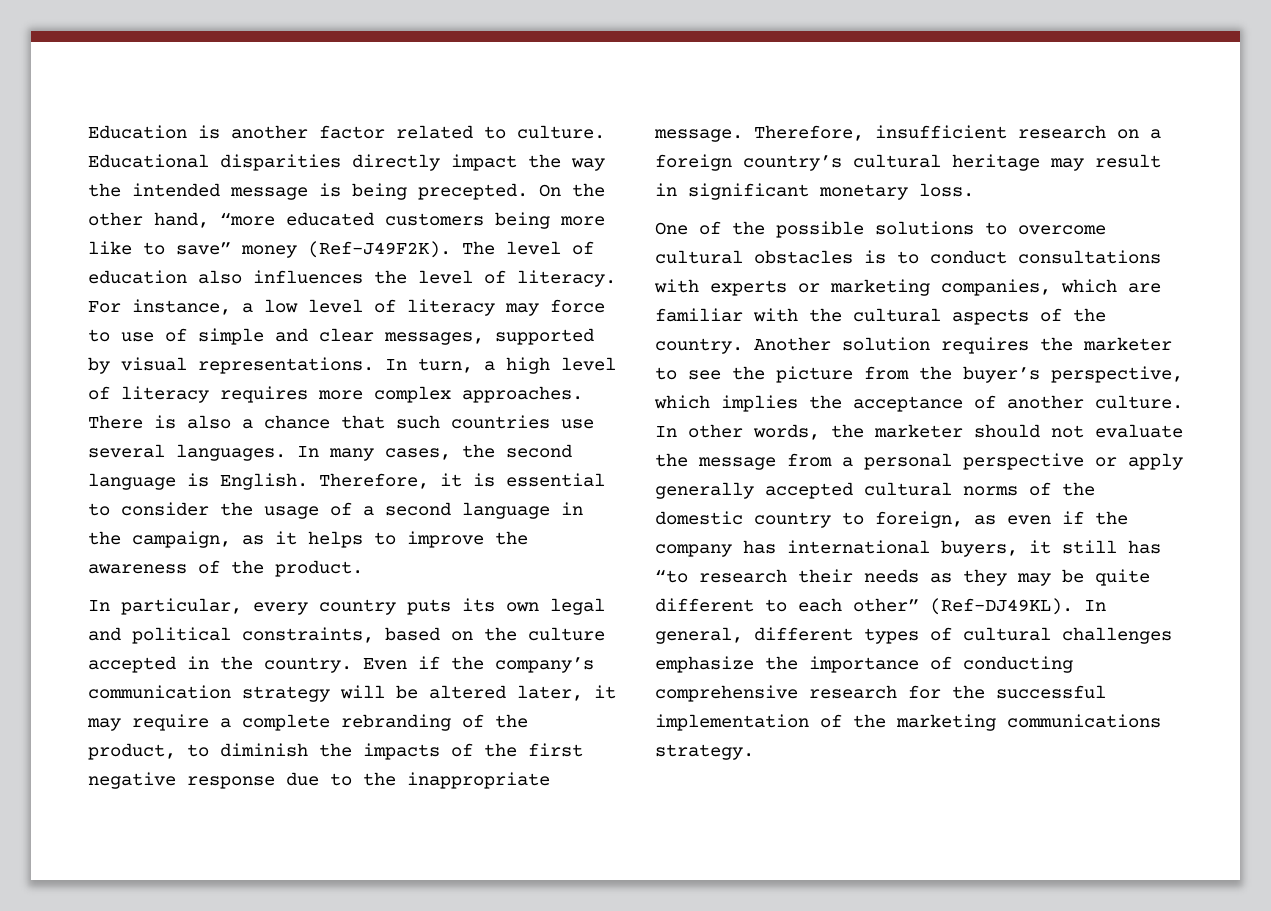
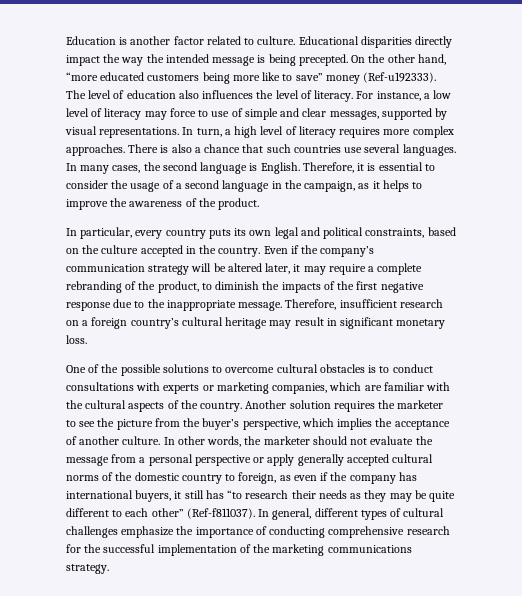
- On the other hand, “more educated customers being more like to save” money (Ref-J49F2K).
+ On the other hand, “more educated customers being more like to save” money (Ref-u192333).
- In other words, the marketer should not evaluate the message from a personal perspective or apply generally accepted cultural norms of the domestic country to foreign, as even if the company has international buyers, it still has “to research their needs as they may be quite different to each other” (Ref-DJ49KL).
+ In other words, the marketer should not evaluate the message from a personal perspective or apply generally accepted cultural norms of the domestic country to foreign, as even if the company has international buyers, it still has “to research their needs as they may be quite different to each other” (Ref-f811037).

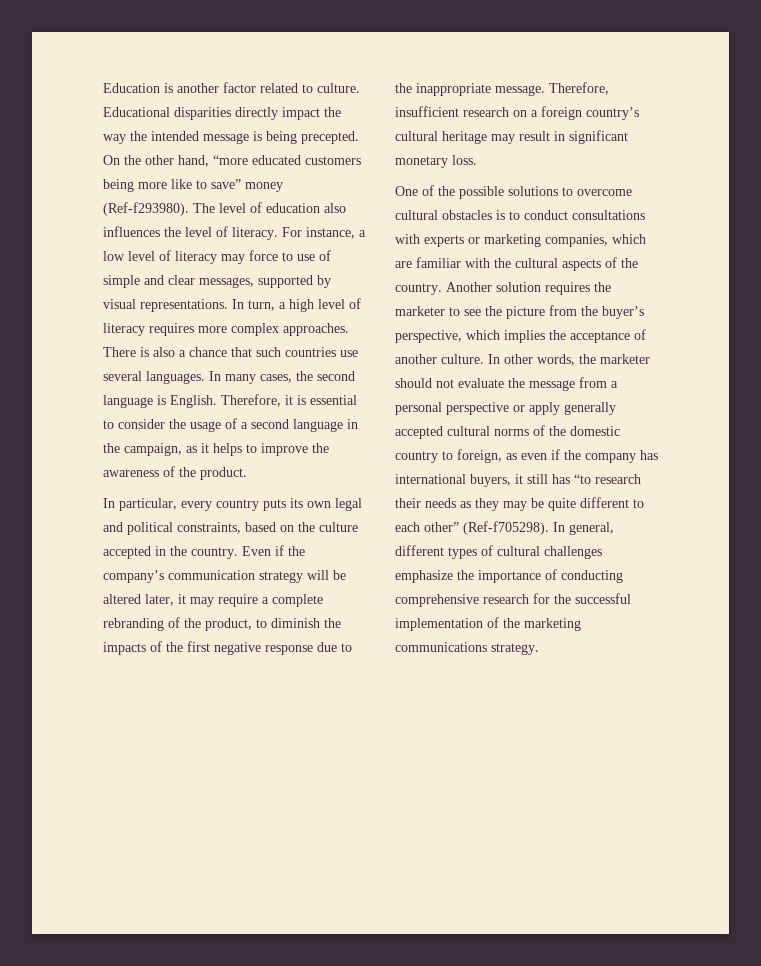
- On the other hand, “more educated customers being more like to save” money (Ref-u192333).
+ On the other hand, “more educated customers being more like to save” money (Ref-f293980).
- In other words, the marketer should not evaluate the message from a personal perspective or apply generally accepted cultural norms of the domestic country to foreign, as even if the company has international buyers, it still has “to research their needs as they may be quite different to each other” (Ref-f811037).
+ In other words, the marketer should not evaluate the message from a personal perspective or apply generally accepted cultural norms of the domestic country to foreign, as even if the company has international buyers, it still has “to research their needs as they may be quite different to each other” (Ref-f705298).

